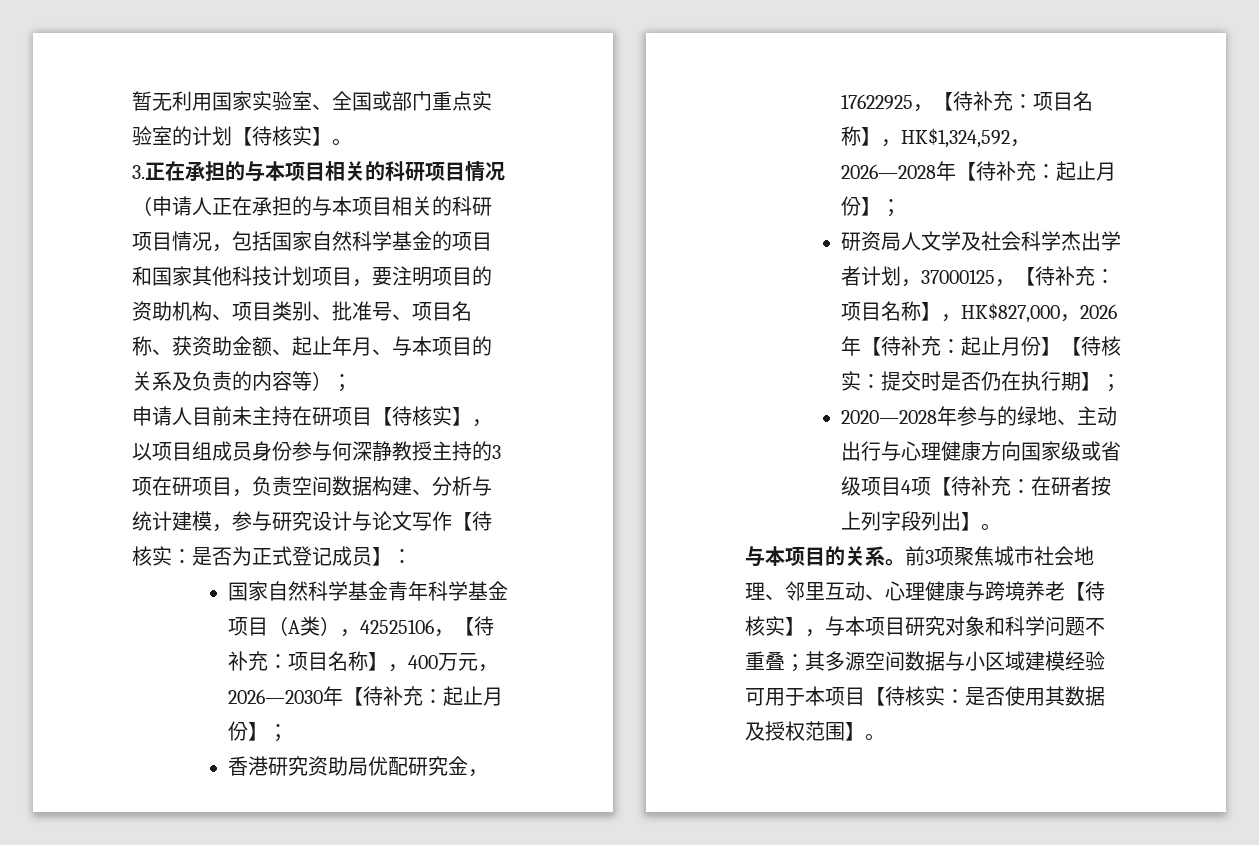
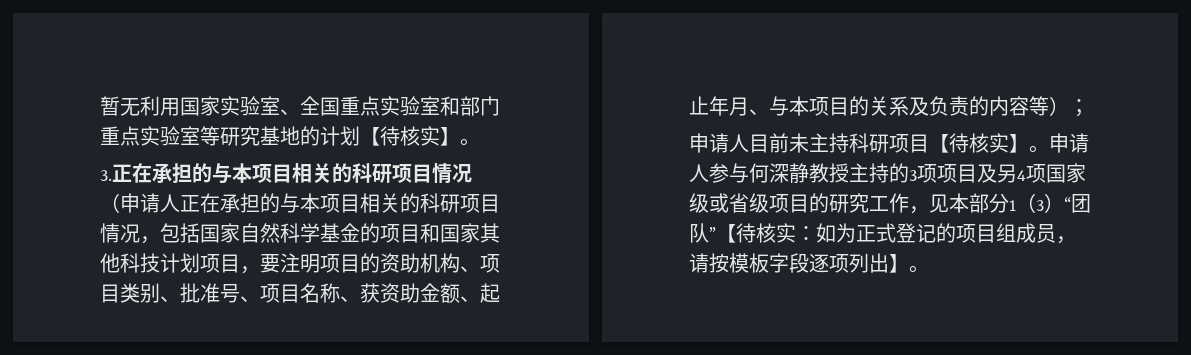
- 暂无利用国家实验室、全国或部门重点实验室的计划【待核实】。
+ 暂无利用国家实验室、全国重点实验室和部门重点实验室等研究基地的计划【待核实】。
- 申请人目前未主持在研项目【待核实】，以项目组成员身份参与何深静教授主持的3项在研项目，负责空间数据构建、分析与统计建模，参与研究设计与论文写作【待核实：是否为正式登记成员】：
- 国家自然科学基金青年科学基金项目（A类），42525106，【待补充：项目名称】，400万元，2026—2030年【待补充：起止月份】；
- 香港研究资助局优配研究金，17622925，【待补充：项目名称】，HK$1,324,592，2026—2028年【待补充：起止月份】；
- 研资局人文学及社会科学杰出学者计划，37000125，【待补充：项目名称】，HK$827,000，2026年【待补充：起止月份】【待核实：提交时是否仍在执行期】；
- 2020—2028年参与的绿地、主动出行与心理健康方向国家级或省级项目4项【待补充：在研者按上列字段列出】。
- 与本项目的关系。前3项聚焦城市社会地理、邻里互动、心理健康与跨境养老【待核实】，与本项目研究对象和科学问题不重叠；其多源空间数据与小区域建模经验可用于本项目【待核实：是否使用其数据及授权范围】。
+ 申请人目前未主持科研项目【待核实】。申请人参与何深静教授主持的3项项目及另4项国家级或省级项目的研究工作，见本部分1（3）“团队”【待核实：如为正式登记的项目组成员，请按模板字段逐项列出】。

